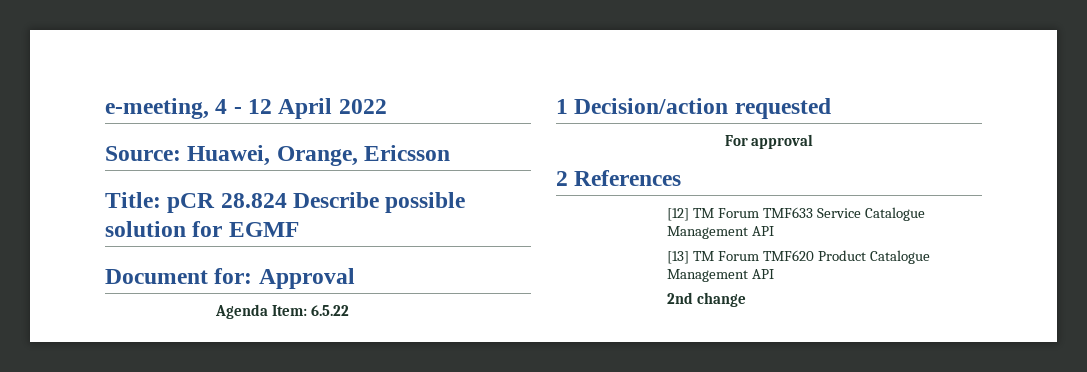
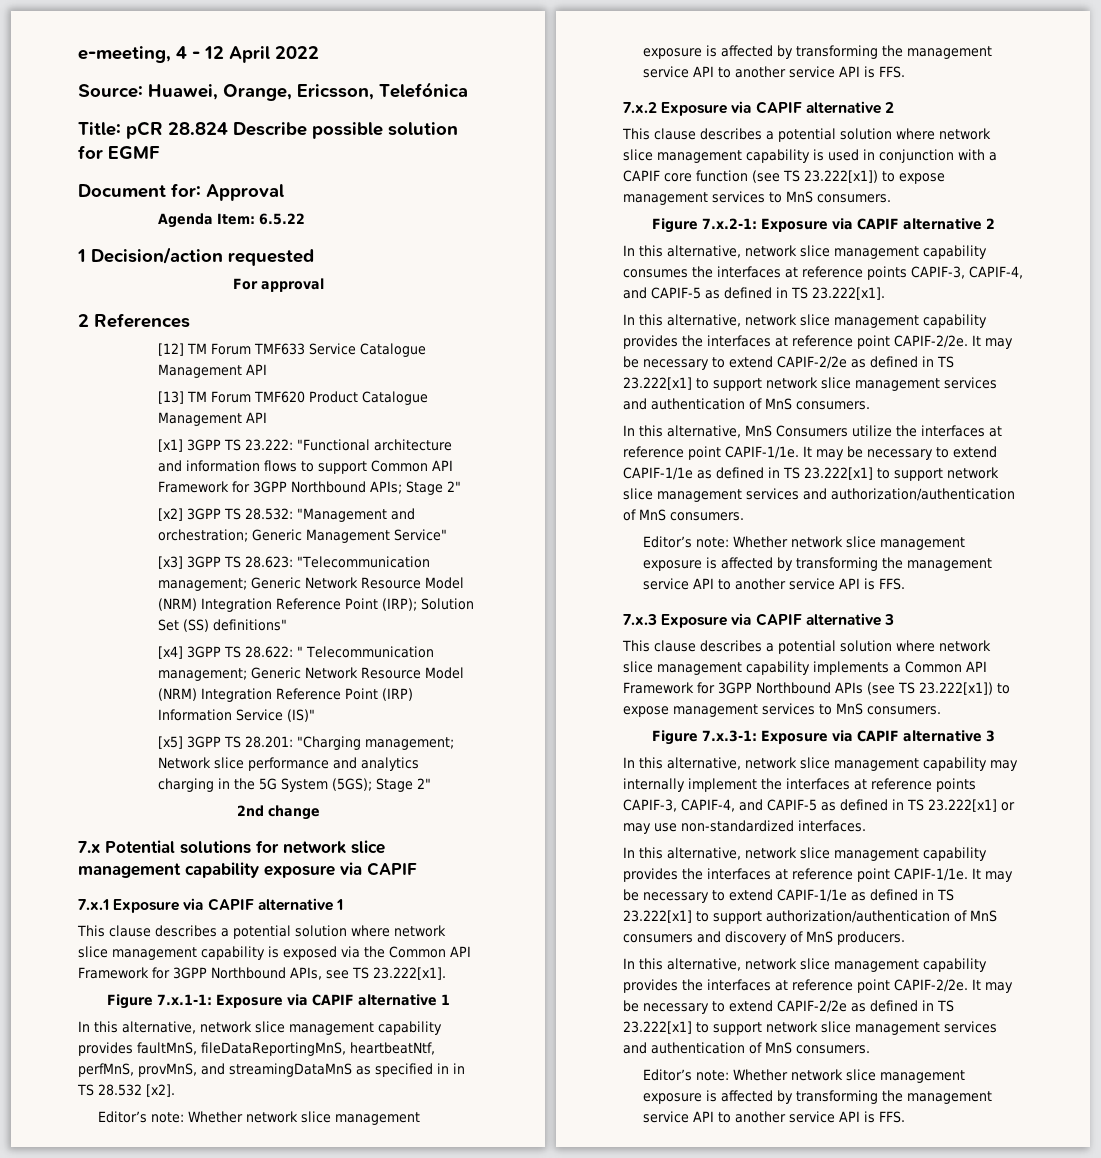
- Source: Huawei, Orange, Ericsson
+ Source: Huawei, Orange, Ericsson, Telefónica
+ [x1] 3GPP TS 23.222: "Functional architecture and information flows to support Common API Framework for 3GPP Northbound APIs; Stage 2"
+ [x2] 3GPP TS 28.532: "Management and orchestration; Generic Management Service"
+ [x3] 3GPP TS 28.623: "Telecommunication management; Generic Network Resource Model (NRM) Integration Reference Point (IRP); Solution Set (SS) definitions"
+ [x4] 3GPP TS 28.622: " Telecommunication management; Generic Network Resource Model (NRM) Integration Reference Point (IRP) Information Service (IS)"
+ [x5] 3GPP TS 28.201: "Charging management; Network slice performance and analytics charging in the 5G System (5GS); Stage 2"
  2nd change
+ 7.x Potential solutions for network slice management capability exposure via CAPIF
+ 7.x.1 Exposure via CAPIF alternative 1
+ This clause describes a potential solution where network slice management capability is exposed via the Common API Framework for 3GPP Northbound APIs, see TS 23.222[x1].
+ Figure 7.x.1-1: Exposure via CAPIF alternative 1
+ In this alternative, network slice management capability provides faultMnS, fileDataReportingMnS, heartbeatNtf, perfMnS, provMnS, and streamingDataMnS as specified in in TS 28.532 [x2].
+ Editor’s note: Whether network slice management exposure is affected by transforming the management service API to another service API is FFS.
+ 7.x.2 Exposure via CAPIF alternative 2
+ This clause describes a potential solution where network slice management capability is used in conjunction with a CAPIF core function (see TS 23.222[x1]) to expose management services to MnS consumers.
+ Figure 7.x.2-1: Exposure via CAPIF alternative 2
+ In this alternative, network slice management capability consumes the interfaces at reference points CAPIF-3, CAPIF-4, and CAPIF-5 as defined in TS 23.222[x1].
+ In this alternative, network slice management capability provides the interfaces at reference point CAPIF-2/2e. It may be necessary to extend CAPIF-2/2e as defined in TS 23.222[x1] to support network slice management services and authentication of MnS consumers.
+ In this alternative, MnS Consumers utilize the interfaces at reference point CAPIF-1/1e. It may be necessary to extend CAPIF-1/1e as defined in TS 23.222[x1] to support network slice management services and authorization/authentication of MnS consumers.
+ Editor’s note: Whether network slice management exposure is affected by transforming the management service API to another service API is FFS.
+ 7.x.3 Exposure via CAPIF alternative 3
+ This clause describes a potential solution where network slice management capability implements a Common API Framework for 3GPP Northbound APIs (see TS 23.222[x1]) to expose management services to MnS consumers.
+ Figure 7.x.3-1: Exposure via CAPIF alternative 3
+ In this alternative, network slice management capability may internally implement the interfaces at reference points CAPIF-3, CAPIF-4, and CAPIF-5 as defined in TS 23.222[x1] or may use non-standardized interfaces.
+ In this alternative, network slice management capability provides the interfaces at reference point CAPIF-1/1e. It may be necessary to extend CAPIF-1/1e as defined in TS 23.222[x1] to support authorization/authentication of MnS consumers and discovery of MnS producers.
+ In this alternative, network slice management capability provides the interfaces at reference point CAPIF-2/2e. It may be necessary to extend CAPIF-2/2e as defined in TS 23.222[x1] to support network slice management services and authentication of MnS consumers.
+ Editor’s note: Whether network slice management exposure is affected by transforming the management service API to another service API is FFS.

